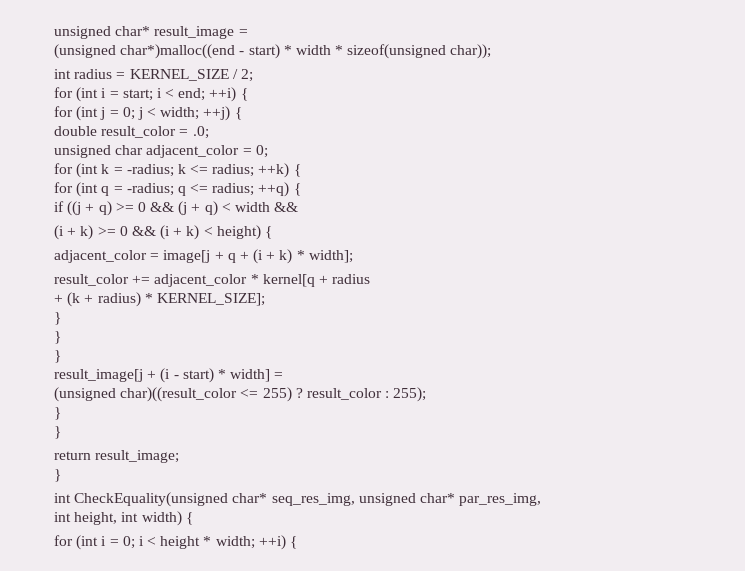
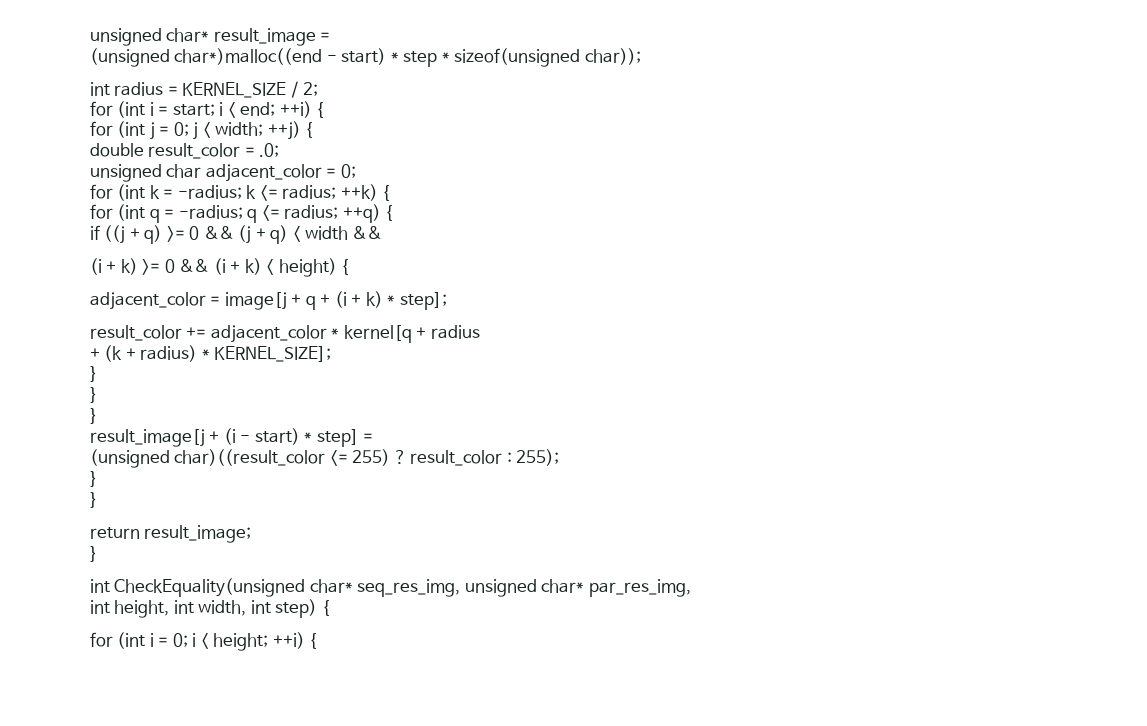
- (unsigned char*)malloc((end - start) * width * sizeof(unsigned char));
+ (unsigned char*)malloc((end - start) * step * sizeof(unsigned char));
- adjacent_color = image[j + q + (i + k) * width];
+ adjacent_color = image[j + q + (i + k) * step];
- result_image[j + (i - start) * width] =
+ result_image[j + (i - start) * step] =
- int height, int width) {
+ int height, int width, int step) {
- for (int i = 0; i < height * width; ++i) {
+ for (int i = 0; i < height; ++i) {

